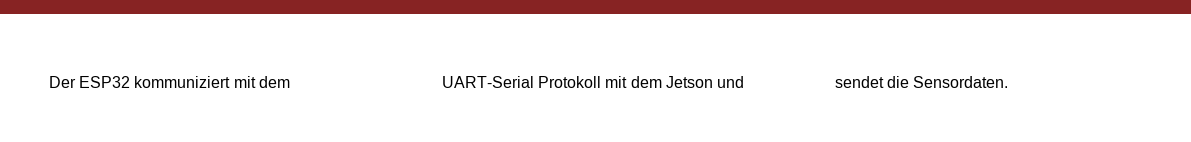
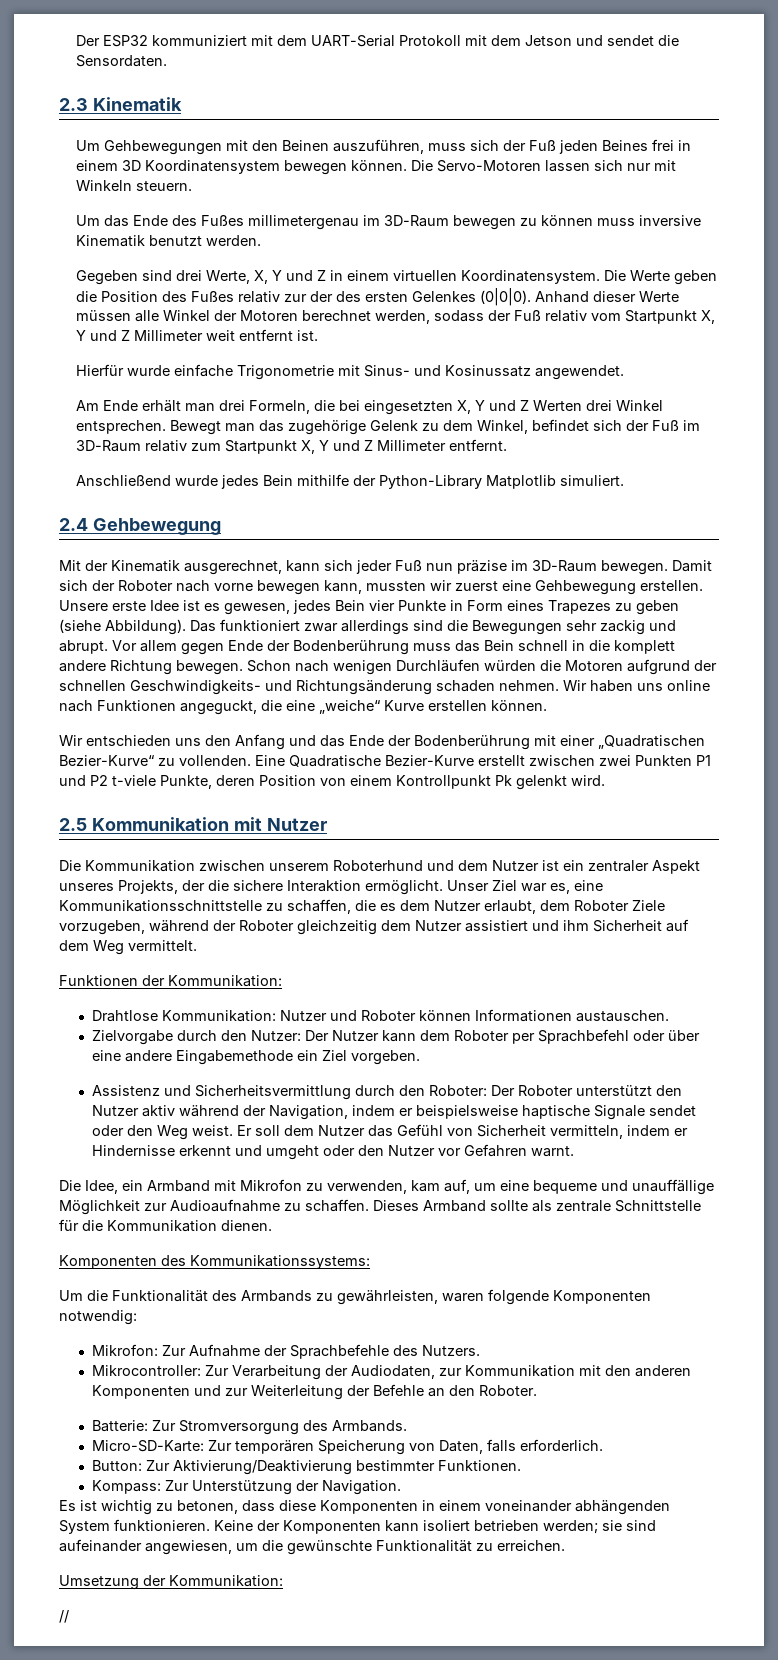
+ 2.3 Kinematik
+ Um Gehbewegungen mit den Beinen auszuführen, muss sich der Fuß jeden Beines frei in einem 3D Koordinatensystem bewegen können. Die Servo-Motoren lassen sich nur mit Winkeln steuern.
+ Um das Ende des Fußes millimetergenau im 3D-Raum bewegen zu können muss inversive Kinematik benutzt werden.
+ Gegeben sind drei Werte, X, Y und Z in einem virtuellen Koordinatensystem. Die Werte geben die Position des Fußes relativ zur der des ersten Gelenkes (0|0|0). Anhand dieser Werte müssen alle Winkel der Motoren berechnet werden, sodass der Fuß relativ vom Startpunkt X, Y und Z Millimeter weit entfernt ist.
+ Hierfür wurde einfache Trigonometrie mit Sinus- und Kosinussatz angewendet.
+ Am Ende erhält man drei Formeln, die bei eingesetzten X, Y und Z Werten drei Winkel entsprechen. Bewegt man das zugehörige Gelenk zu dem Winkel, befindet sich der Fuß im 3D-Raum relativ zum Startpunkt X, Y und Z Millimeter entfernt.
+ Anschließend wurde jedes Bein mithilfe der Python-Library Matplotlib simuliert.
+ 2.4 Gehbewegung
+ Mit der Kinematik ausgerechnet, kann sich jeder Fuß nun präzise im 3D-Raum bewegen. Damit sich der Roboter nach vorne bewegen kann, mussten wir zuerst eine Gehbewegung erstellen. Unsere erste Idee ist es gewesen, jedes Bein vier Punkte in Form eines Trapezes zu geben (siehe Abbildung). Das funktioniert zwar allerdings sind die Bewegungen sehr zackig und abrupt. Vor allem gegen Ende der Bodenberührung muss das Bein schnell in die komplett andere Richtung bewegen. Schon nach wenigen Durchläufen würden die Motoren aufgrund der schnellen Geschwindigkeits- und Richtungsänderung schaden nehmen. Wir haben uns online nach Funktionen angeguckt, die eine „weiche“ Kurve erstellen können.
+ Wir entschieden uns den Anfang und das Ende der Bodenberührung mit einer „Quadratischen Bezier-Kurve“ zu vollenden. Eine Quadratische Bezier-Kurve erstellt zwischen zwei Punkten P1 und P2 t-viele Punkte, deren Position von einem Kontrollpunkt Pk gelenkt wird.
+ 2.5 Kommunikation mit Nutzer
+ Die Kommunikation zwischen unserem Roboterhund und dem Nutzer ist ein zentraler Aspekt unseres Projekts, der die sichere Interaktion ermöglicht. Unser Ziel war es, eine Kommunikationsschnittstelle zu schaffen, die es dem Nutzer erlaubt, dem Roboter Ziele vorzugeben, während der Roboter gleichzeitig dem Nutzer assistiert und ihm Sicherheit auf dem Weg vermittelt.
+ Funktionen der Kommunikation:
+ Drahtlose Kommunikation: Nutzer und Roboter können Informationen austauschen.
+ Zielvorgabe durch den Nutzer: Der Nutzer kann dem Roboter per Sprachbefehl oder über eine andere Eingabemethode ein Ziel vorgeben.
+ Assistenz und Sicherheitsvermittlung durch den Roboter: Der Roboter unterstützt den Nutzer aktiv während der Navigation, indem er beispielsweise haptische Signale sendet oder den Weg weist. Er soll dem Nutzer das Gefühl von Sicherheit vermitteln, indem er Hindernisse erkennt und umgeht oder den Nutzer vor Gefahren warnt.
+ Die Idee, ein Armband mit Mikrofon zu verwenden, kam auf, um eine bequeme und unauffällige Möglichkeit zur Audioaufnahme zu schaffen. Dieses Armband sollte als zentrale Schnittstelle für die Kommunikation dienen.
+ Komponenten des Kommunikationssystems:
+ Um die Funktionalität des Armbands zu gewährleisten, waren folgende Komponenten notwendig:
+ Mikrofon: Zur Aufnahme der Sprachbefehle des Nutzers.
+ Mikrocontroller: Zur Verarbeitung der Audiodaten, zur Kommunikation mit den anderen Komponenten und zur Weiterleitung der Befehle an den Roboter.
+ Batterie: Zur Stromversorgung des Armbands.
+ Micro-SD-Karte: Zur temporären Speicherung von Daten, falls erforderlich.
+ Button: Zur Aktivierung/Deaktivierung bestimmter Funktionen.
+ Kompass: Zur Unterstützung der Navigation.
+ Es ist wichtig zu betonen, dass diese Komponenten in einem voneinander abhängenden System funktionieren. Keine der Komponenten kann isoliert betrieben werden; sie sind aufeinander angewiesen, um die gewünschte Funktionalität zu erreichen.
+ Umsetzung der Kommunikation:
+ //

